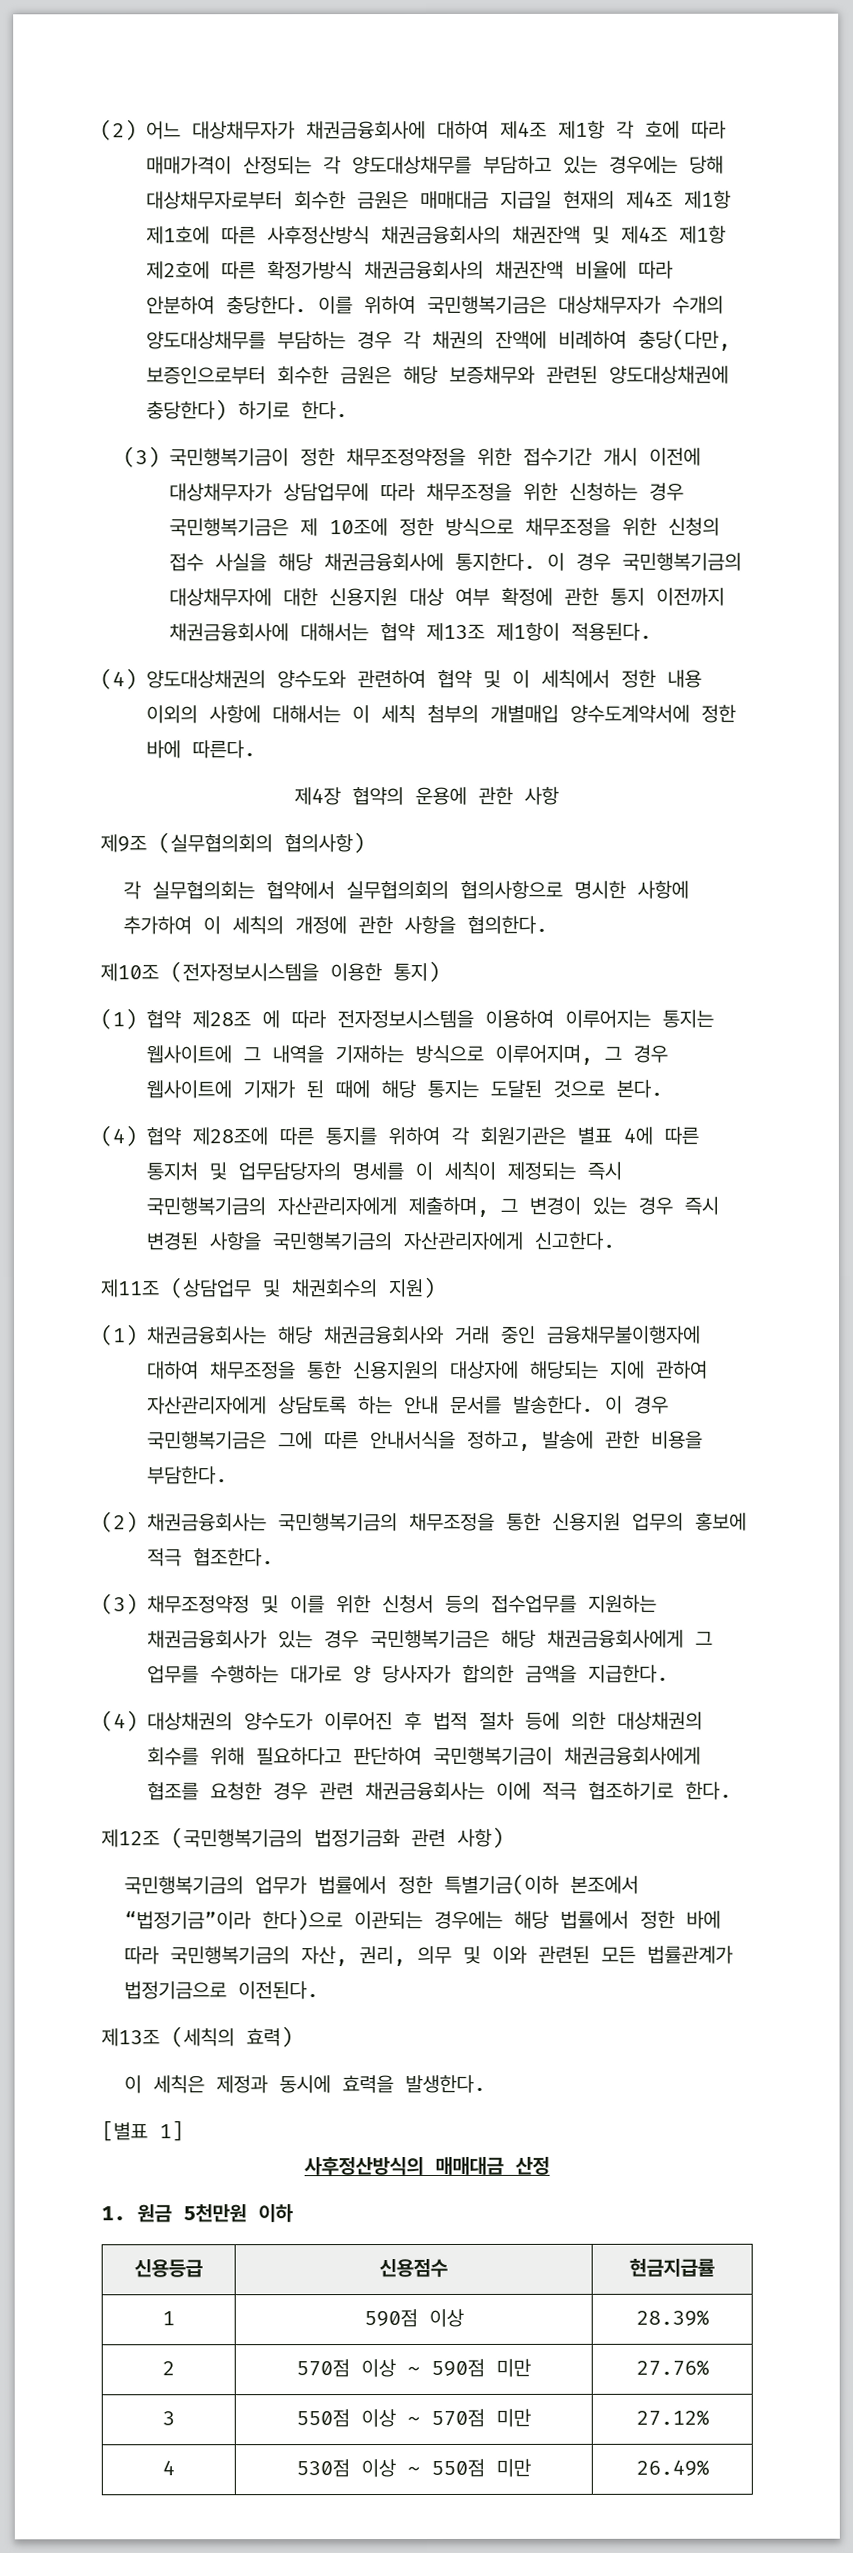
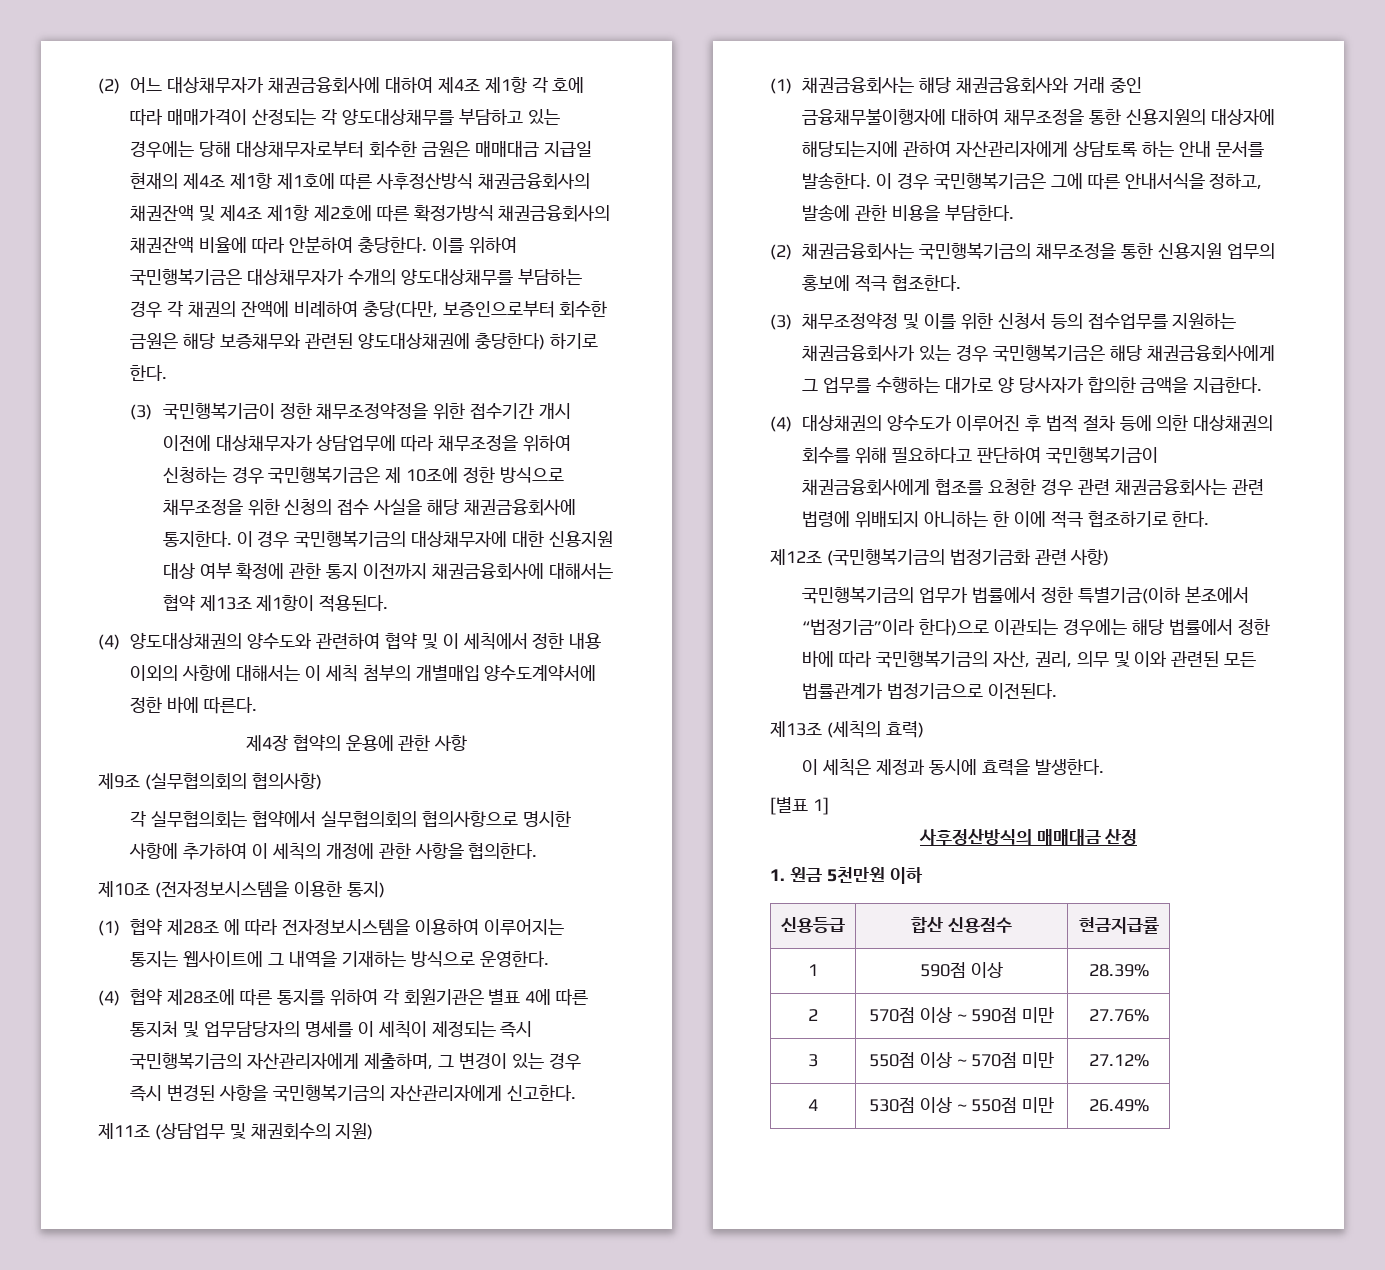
- (3) 국민행복기금이 정한 채무조정약정을 위한 접수기간 개시 이전에 대상채무자가 상담업무에 따라 채무조정을 위한 신청하는 경우 국민행복기금은 제 10조에 정한 방식으로 채무조정을 위한 신청의 접수 사실을 해당 채권금융회사에 통지한다.
+ (3) 국민행복기금이 정한 채무조정약정을 위한 접수기간 개시 이전에 대상채무자가 상담업무에 따라 채무조정을 위하여 신청하는 경우 국민행복기금은 제 10조에 정한 방식으로 채무조정을 위한 신청의 접수 사실을 해당 채권금융회사에 통지한다.
- (1) 협약 제28조 에 따라 전자정보시스템을 이용하여 이루어지는 통지는 웹사이트에 그 내역을 기재하는 방식으로 이루어지며, 그 경우 웹사이트에 기재가 된 때에 해당 통지는 도달된 것으로 본다.
+ (1) 협약 제28조 에 따라 전자정보시스템을 이용하여 이루어지는 통지는 웹사이트에 그 내역을 기재하는 방식으로 운영한다.
- (1) 채권금융회사는 해당 채권금융회사와 거래 중인 금융채무불이행자에 대하여 채무조정을 통한 신용지원의 대상자에 해당되는 지에 관하여 자산관리자에게 상담토록 하는 안내 문서를 발송한다.
+ (1) 채권금융회사는 해당 채권금융회사와 거래 중인 금융채무불이행자에 대하여 채무조정을 통한 신용지원의 대상자에 해당되는지에 관하여 자산관리자에게 상담토록 하는 안내 문서를 발송한다.
- (4) 대상채권의 양수도가 이루어진 후 법적 절차 등에 의한 대상채권의 회수를 위해 필요하다고 판단하여 국민행복기금이 채권금융회사에게 협조를 요청한 경우 관련 채권금융회사는 이에 적극 협조하기로 한다.
+ (4) 대상채권의 양수도가 이루어진 후 법적 절차 등에 의한 대상채권의 회수를 위해 필요하다고 판단하여 국민행복기금이 채권금융회사에게 협조를 요청한 경우 관련 채권금융회사는 관련 법령에 위배되지 아니하는 한 이에 적극 협조하기로 한다.
- 신용등급 | 신용점수 | 현금지급률
+ 신용등급 | 합산 신용점수 | 현금지급률

